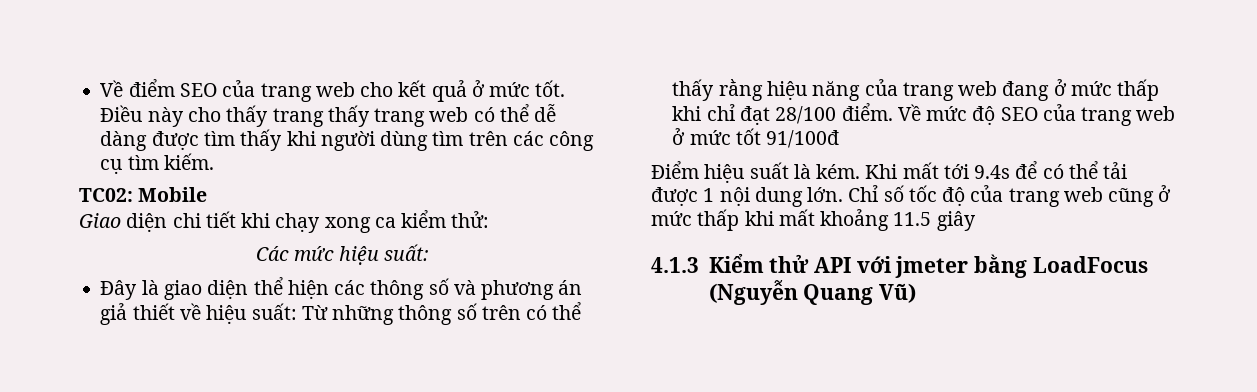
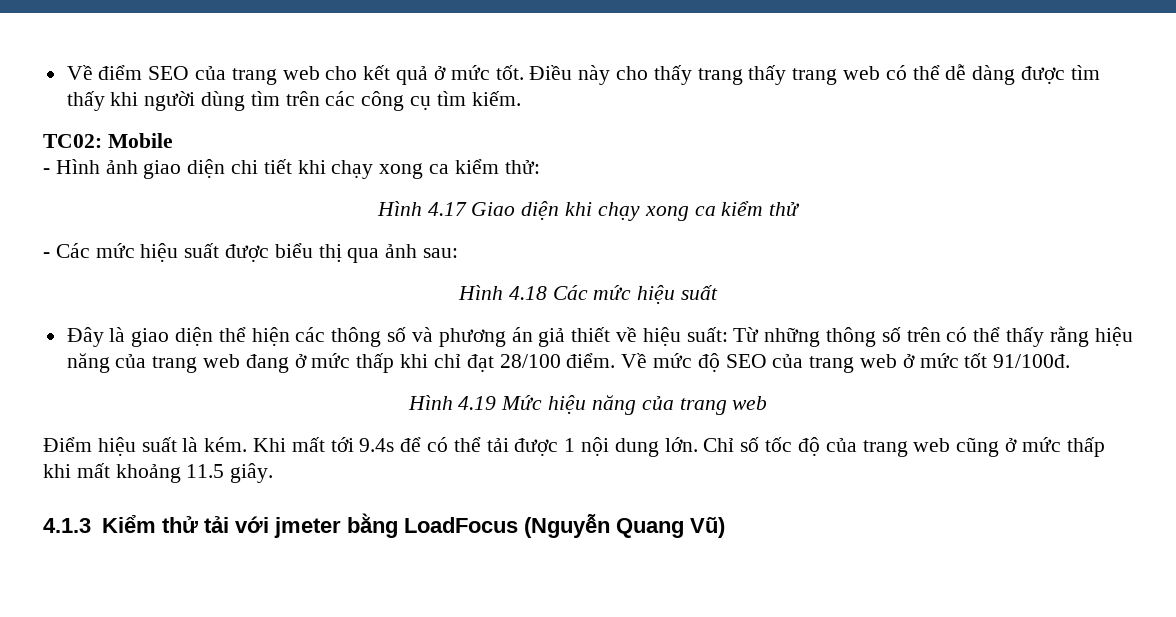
- Giao diện chi tiết khi chạy xong ca kiểm thử:
+ - Hình ảnh giao diện chi tiết khi chạy xong ca kiểm thử:
- Các mức hiệu suất:
+ Hình 4.17 Giao diện khi chạy xong ca kiểm thử
+ - Các mức hiệu suất được biểu thị qua ảnh sau:
+ Hình 4.18 Các mức hiệu suất
- Về mức độ SEO của trang web ở mức tốt 91/100đ
+ Về mức độ SEO của trang web ở mức tốt 91/100đ.
+ Hình 4.19 Mức hiệu năng của trang web
- Chỉ số tốc độ của trang web cũng ở mức thấp khi mất khoảng 11.5 giây
+ Chỉ số tốc độ của trang web cũng ở mức thấp khi mất khoảng 11.5 giây.
- 4.1.3 Kiểm thử API với jmeter bằng LoadFocus (Nguyễn Quang Vũ)
+ 4.1.3 Kiểm thử tải với jmeter bằng LoadFocus (Nguyễn Quang Vũ)

